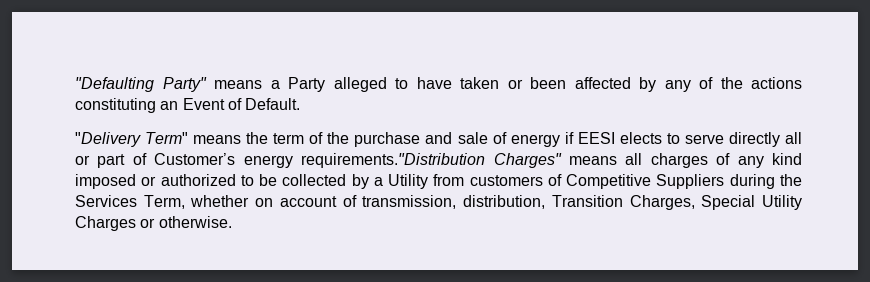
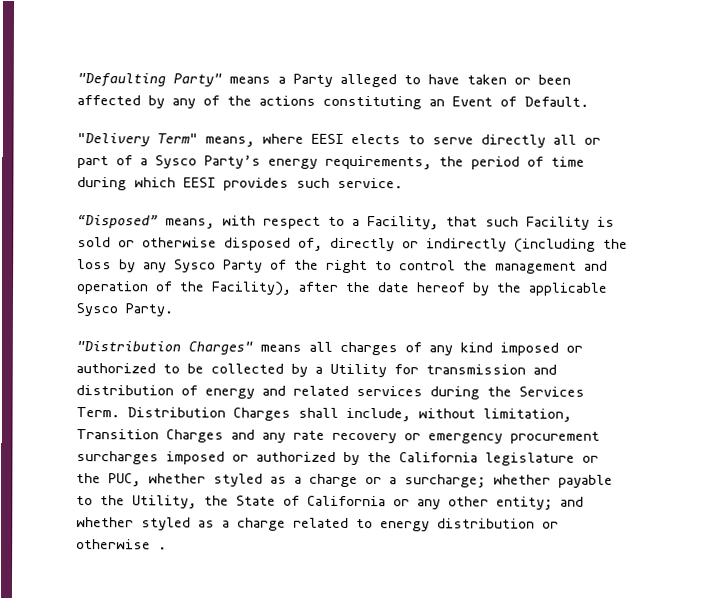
- "Delivery Term" means the term of the purchase and sale of energy if EESI elects to serve directly all or part of Customer’s energy requirements."Distribution Charges" means all charges of any kind imposed or authorized to be collected by a Utility from customers of Competitive Suppliers during the Services Term, whether on account of transmission, distribution, Transition Charges, Special Utility Charges or otherwise.
+ "Delivery Term" means, where EESI elects to serve directly all or part of a Sysco Party’s energy requirements, the period of time during which EESI provides such service.
+ “Disposed” means, with respect to a Facility, that such Facility is sold or otherwise disposed of, directly or indirectly (including the loss by any Sysco Party of the right to control the management and operation of the Facility), after the date hereof by the applicable Sysco Party.
+ "Distribution Charges" means all charges of any kind imposed or authorized to be collected by a Utility for transmission and distribution of energy and related services during the Services Term. Distribution Charges shall include, without limitation, Transition Charges and any rate recovery or emergency procurement surcharges imposed or authorized by the California legislature or the PUC, whether styled as a charge or a surcharge; whether payable to the Utility, the State of California or any other entity; and whether styled as a charge related to energy distribution or otherwise .

